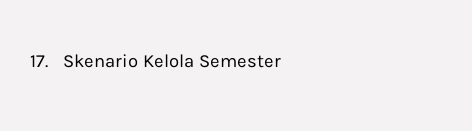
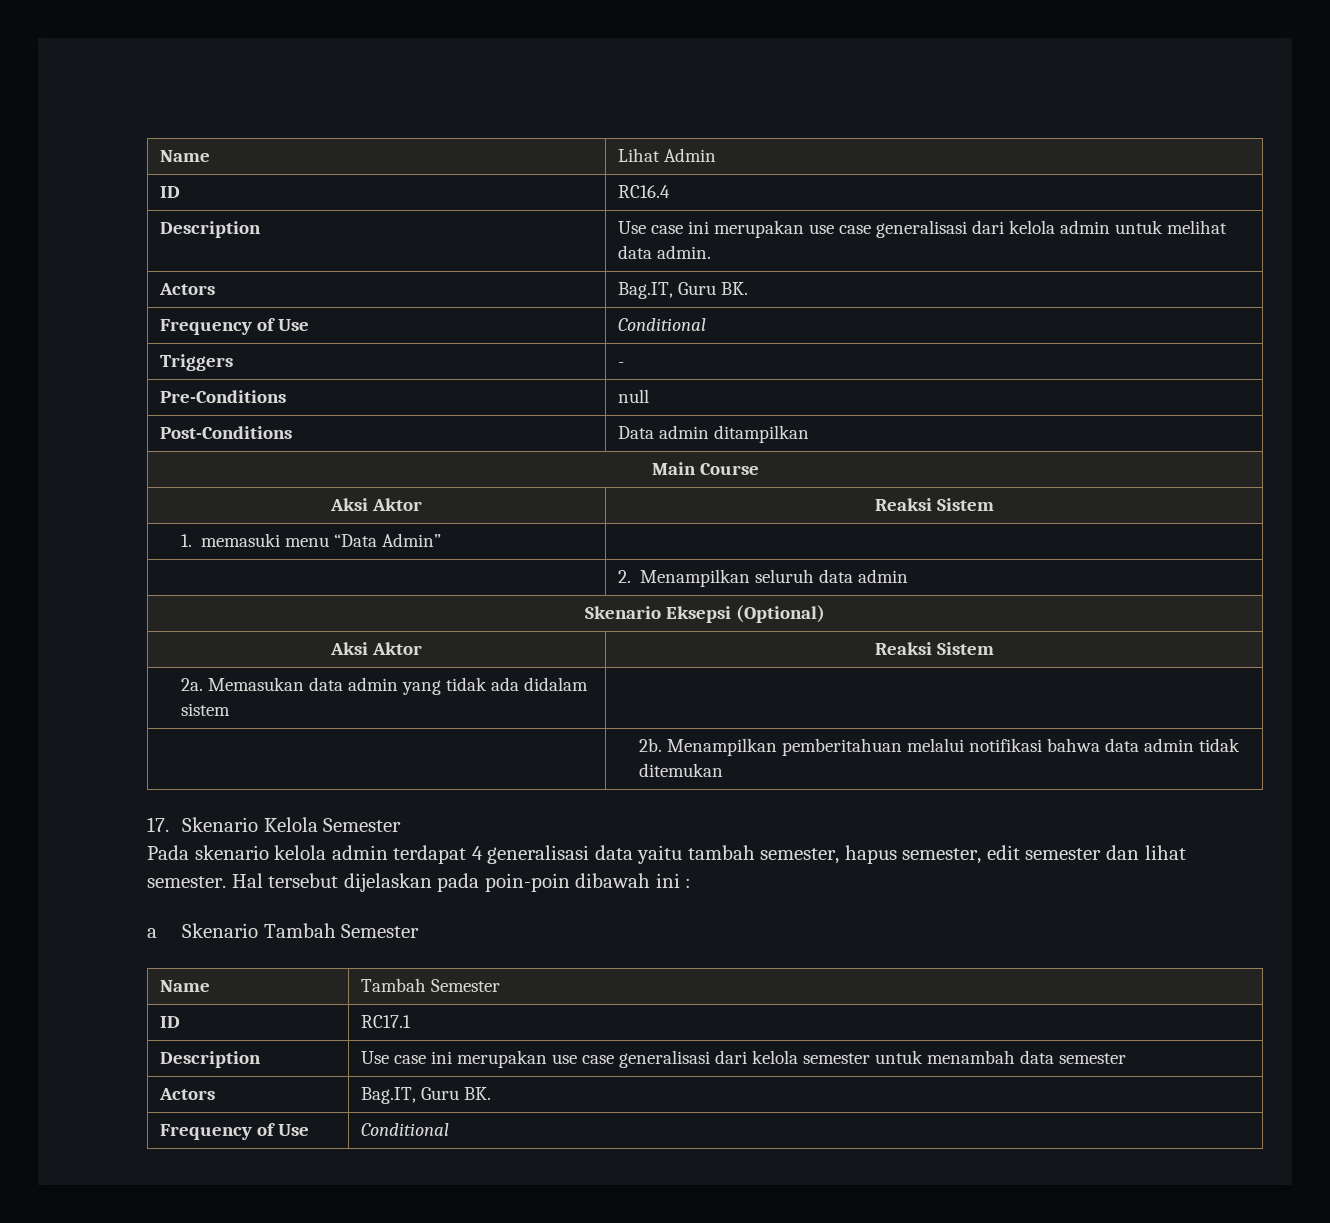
+ Name | Lihat Admin
+ ID | RC16.4
+ Description | Use case ini merupakan use case generalisasi dari kelola admin untuk melihat data admin.
+ Actors | Bag.IT, Guru BK.
+ Frequency of Use | Conditional
+ Triggers | -
+ Pre-Conditions | null
+ Post-Conditions | Data admin ditampilkan
+ Main Course
+ Aksi Aktor | Reaksi Sistem
+ 1. memasuki menu “Data Admin” |
+ | 2. Menampilkan seluruh data admin
+ Skenario Eksepsi (Optional)
+ Aksi Aktor | Reaksi Sistem
+ 2a. Memasukan data admin yang tidak ada didalam sistem |
+ | 2b. Menampilkan pemberitahuan melalui notifikasi bahwa data admin tidak ditemukan
  17. Skenario Kelola Semester
+ Pada skenario kelola admin terdapat 4 generalisasi data yaitu tambah semester, hapus semester, edit semester dan lihat semester. Hal tersebut dijelaskan pada poin-poin dibawah ini :
+ a Skenario Tambah Semester
+ Name | Tambah Semester
+ ID | RC17.1
+ Description | Use case ini merupakan use case generalisasi dari kelola semester untuk menambah data semester
+ Actors | Bag.IT, Guru BK.
+ Frequency of Use | Conditional

